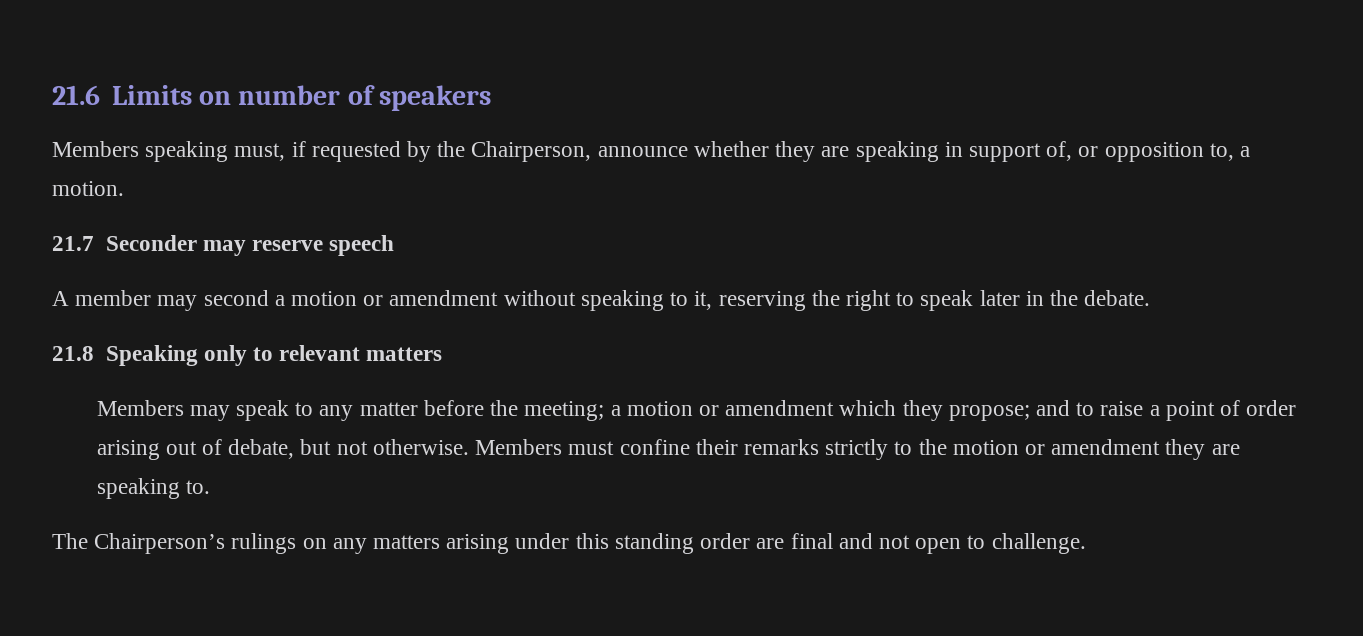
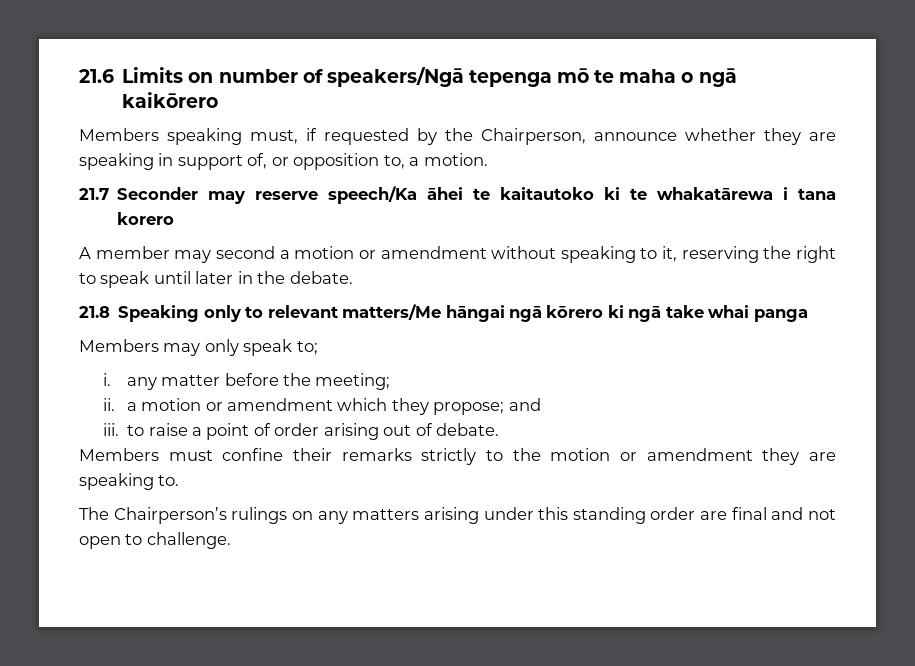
- 21.6 Limits on number of speakers
+ 21.6 Limits on number of speakers/Ngā tepenga mō te maha o ngā kaikōrero
- 21.7 Seconder may reserve speech
+ 21.7 Seconder may reserve speech/Ka āhei te kaitautoko ki te whakatārewa i tana korero
- A member may second a motion or amendment without speaking to it, reserving the right to speak later in the debate.
+ A member may second a motion or amendment without speaking to it, reserving the right to speak until later in the debate.
- 21.8 Speaking only to relevant matters
- Members may speak to any matter before the meeting; a motion or amendment which they propose; and to raise a point of order arising out of debate, but not otherwise. Members must confine their remarks strictly to the motion or amendment they are speaking to.
+ 21.8 Speaking only to relevant matters/Me hāngai ngā kōrero ki ngā take whai panga
+ Members may only speak to;
+ i. any matter before the meeting;
+ ii. a motion or amendment which they propose; and
+ iii. to raise a point of order arising out of debate.
+ Members must confine their remarks strictly to the motion or amendment they are speaking to.

